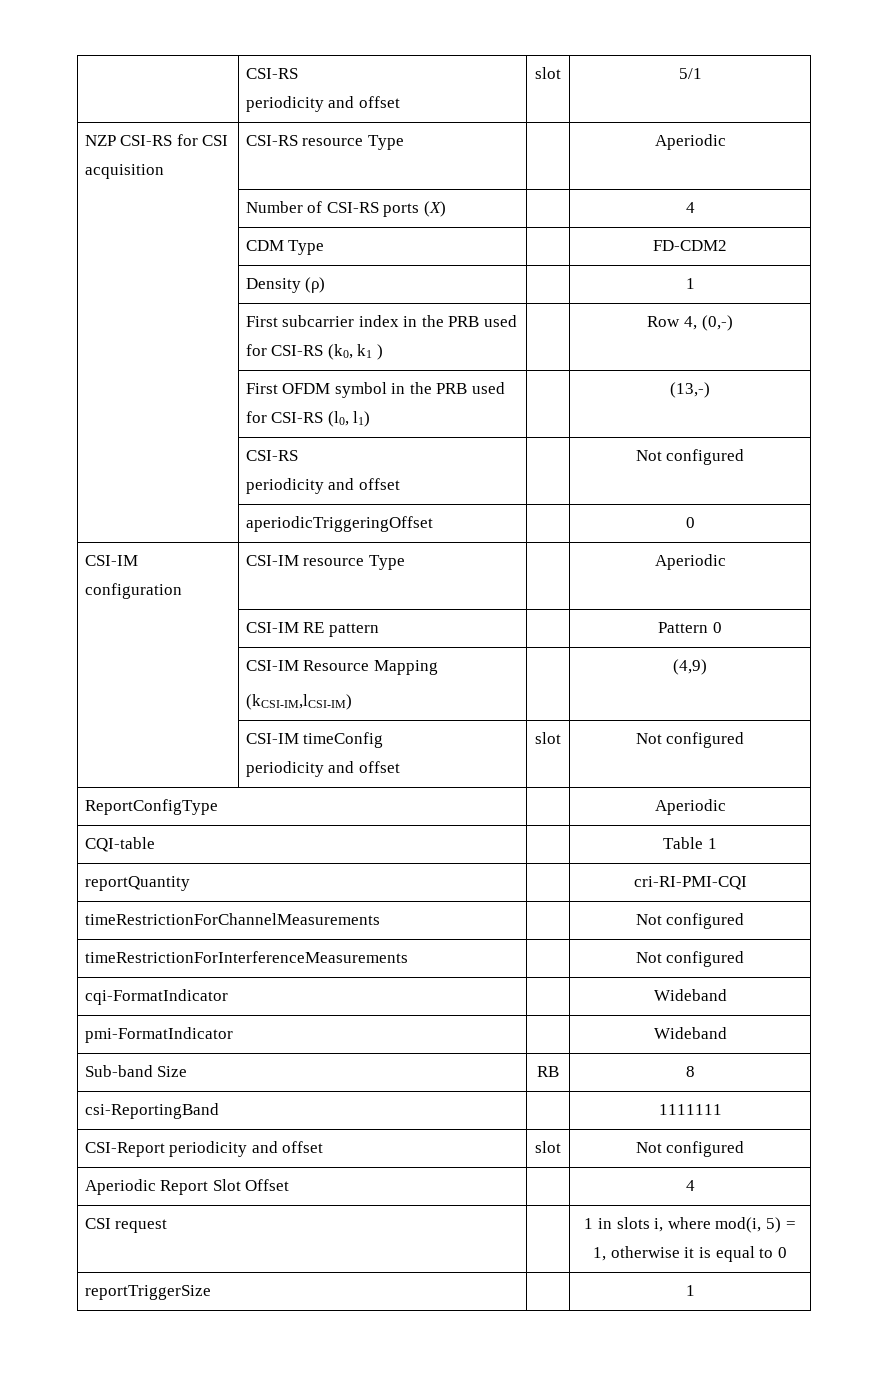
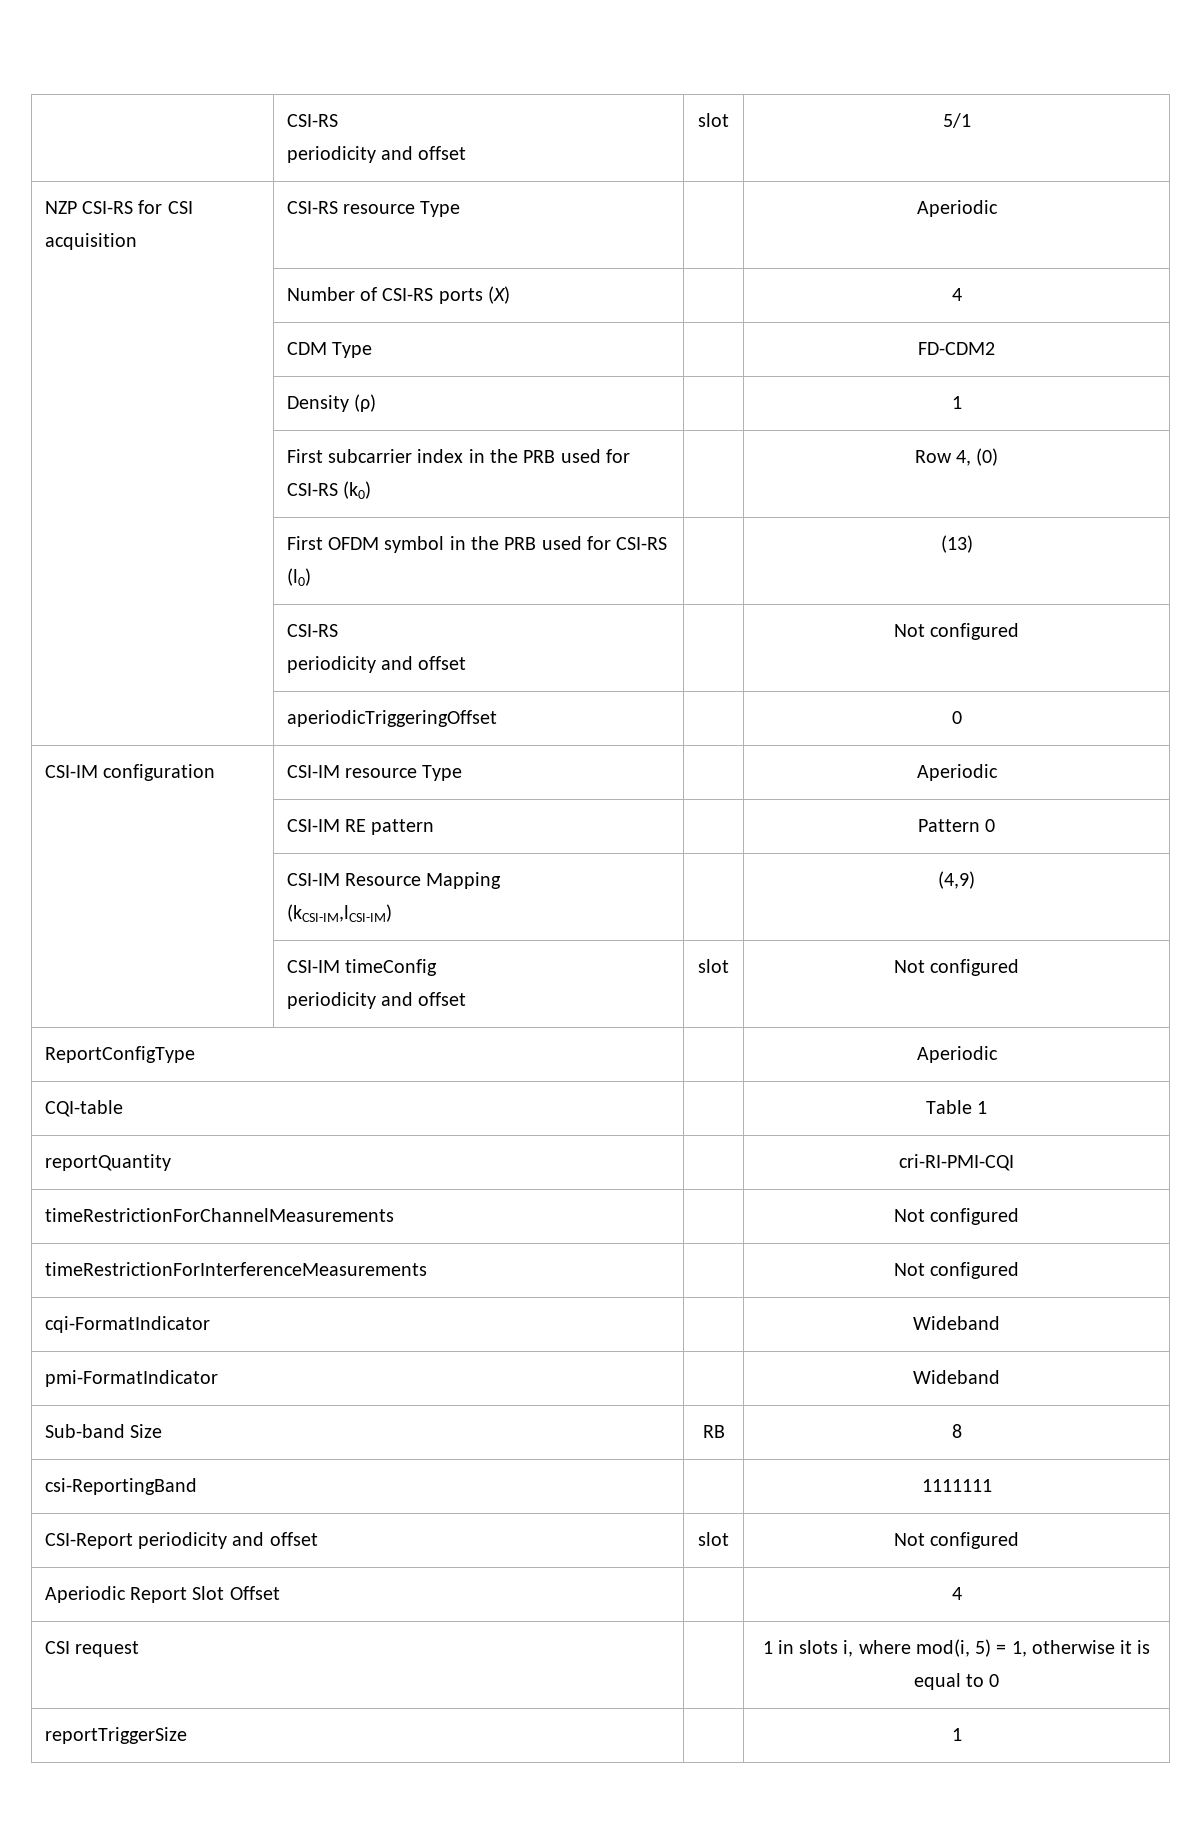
- | First subcarrier index in the PRB used for CSI-RS (k0, k1 ) | | Row 4, (0,-)
+ | First subcarrier index in the PRB used for CSI-RS (k0) | | Row 4, (0)
- | First OFDM symbol in the PRB used for CSI-RS (l0, l1) | | (13,-)
+ | First OFDM symbol in the PRB used for CSI-RS (l0) | | (13)

